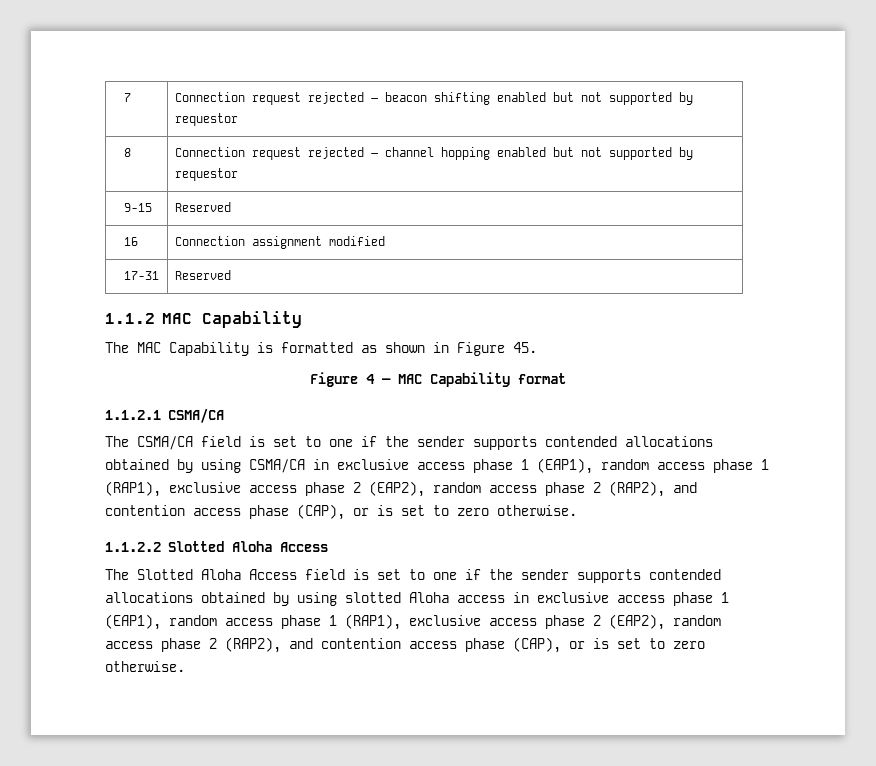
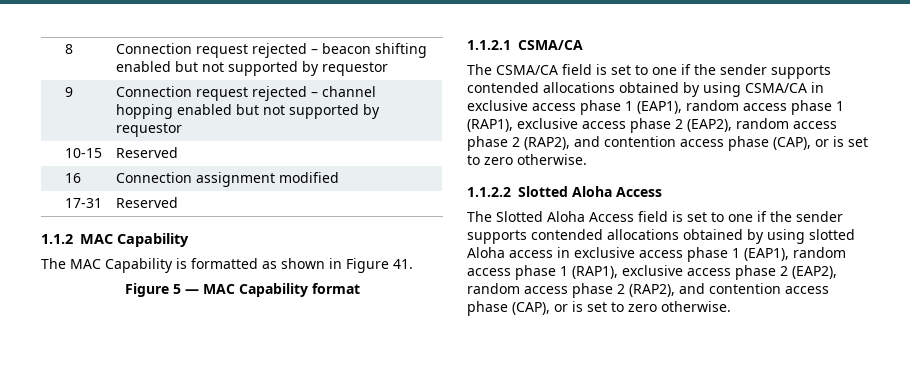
- 7 | Connection request rejected – beacon shifting enabled but not supported by requestor
+ 8 | Connection request rejected – beacon shifting enabled but not supported by requestor
- 8 | Connection request rejected – channel hopping enabled but not supported by requestor
+ 9 | Connection request rejected – channel hopping enabled but not supported by requestor
- 9-15 | Reserved
+ 10-15 | Reserved
- The MAC Capability is formatted as shown in Figure 45.
- Figure 4 — MAC Capability format
+ The MAC Capability is formatted as shown in Figure 41.
+ Figure 5 — MAC Capability format

